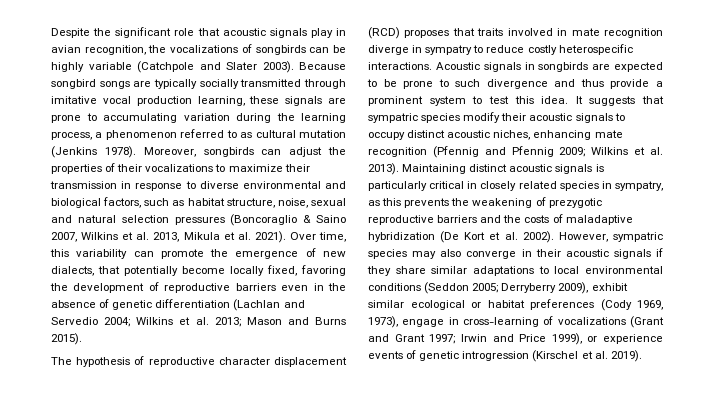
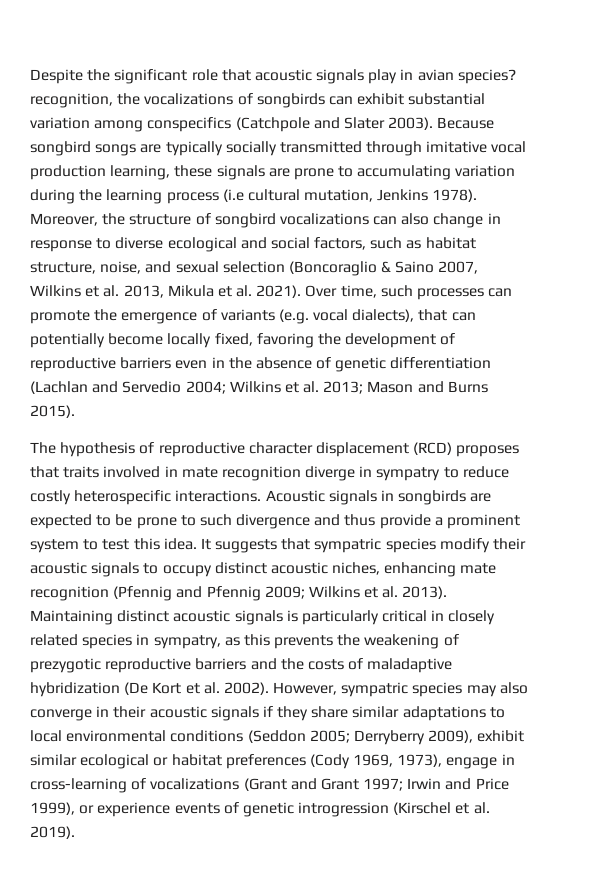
- Despite the significant role that acoustic signals play in avian recognition, the vocalizations of songbirds can be highly variable (Catchpole and Slater 2003).
+ Despite the significant role that acoustic signals play in avian species? recognition, the vocalizations of songbirds can exhibit substantial variation among conspecifics (Catchpole and Slater 2003).
- Because songbird songs are typically socially transmitted through imitative vocal production learning, these signals are prone to accumulating variation during the learning process, a phenomenon referred to as cultural mutation (Jenkins 1978). Moreover, songbirds can adjust the properties of their vocalizations to maximize their transmission in response to diverse environmental and biological factors, such as habitat structure, noise, sexual and natural selection pressures (Boncoraglio & Saino 2007, Wilkins et al. 2013, Mikula et al. 2021).
+ Because songbird songs are typically socially transmitted through imitative vocal production learning, these signals are prone to accumulating variation during the learning process (i.e cultural mutation, Jenkins 1978). Moreover, the structure of songbird vocalizations can also change in response to diverse ecological and social factors, such as habitat structure, noise, and sexual selection (Boncoraglio & Saino 2007, Wilkins et al. 2013, Mikula et al. 2021).
- Over time, this variability can promote the emergence of new dialects, that potentially become locally fixed, favoring the development of reproductive barriers even in the absence of genetic differentiation (Lachlan and Servedio 2004; Wilkins et al. 2013; Mason and Burns 2015).
+ Over time, such processes can promote the emergence of variants (e.g. vocal dialects), that can potentially become locally fixed, favoring the development of reproductive barriers even in the absence of genetic differentiation (Lachlan and Servedio 2004; Wilkins et al. 2013; Mason and Burns 2015).

